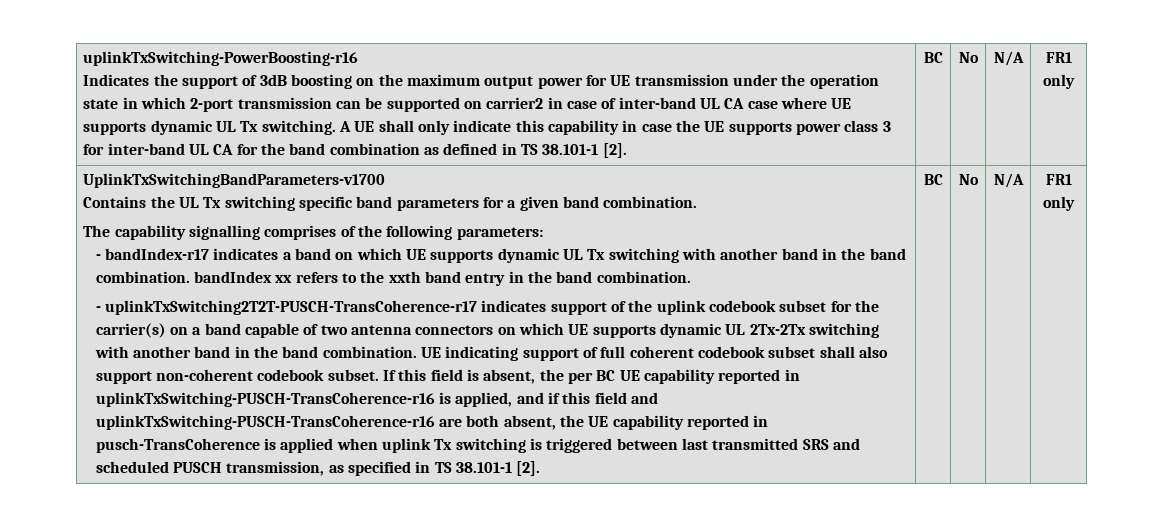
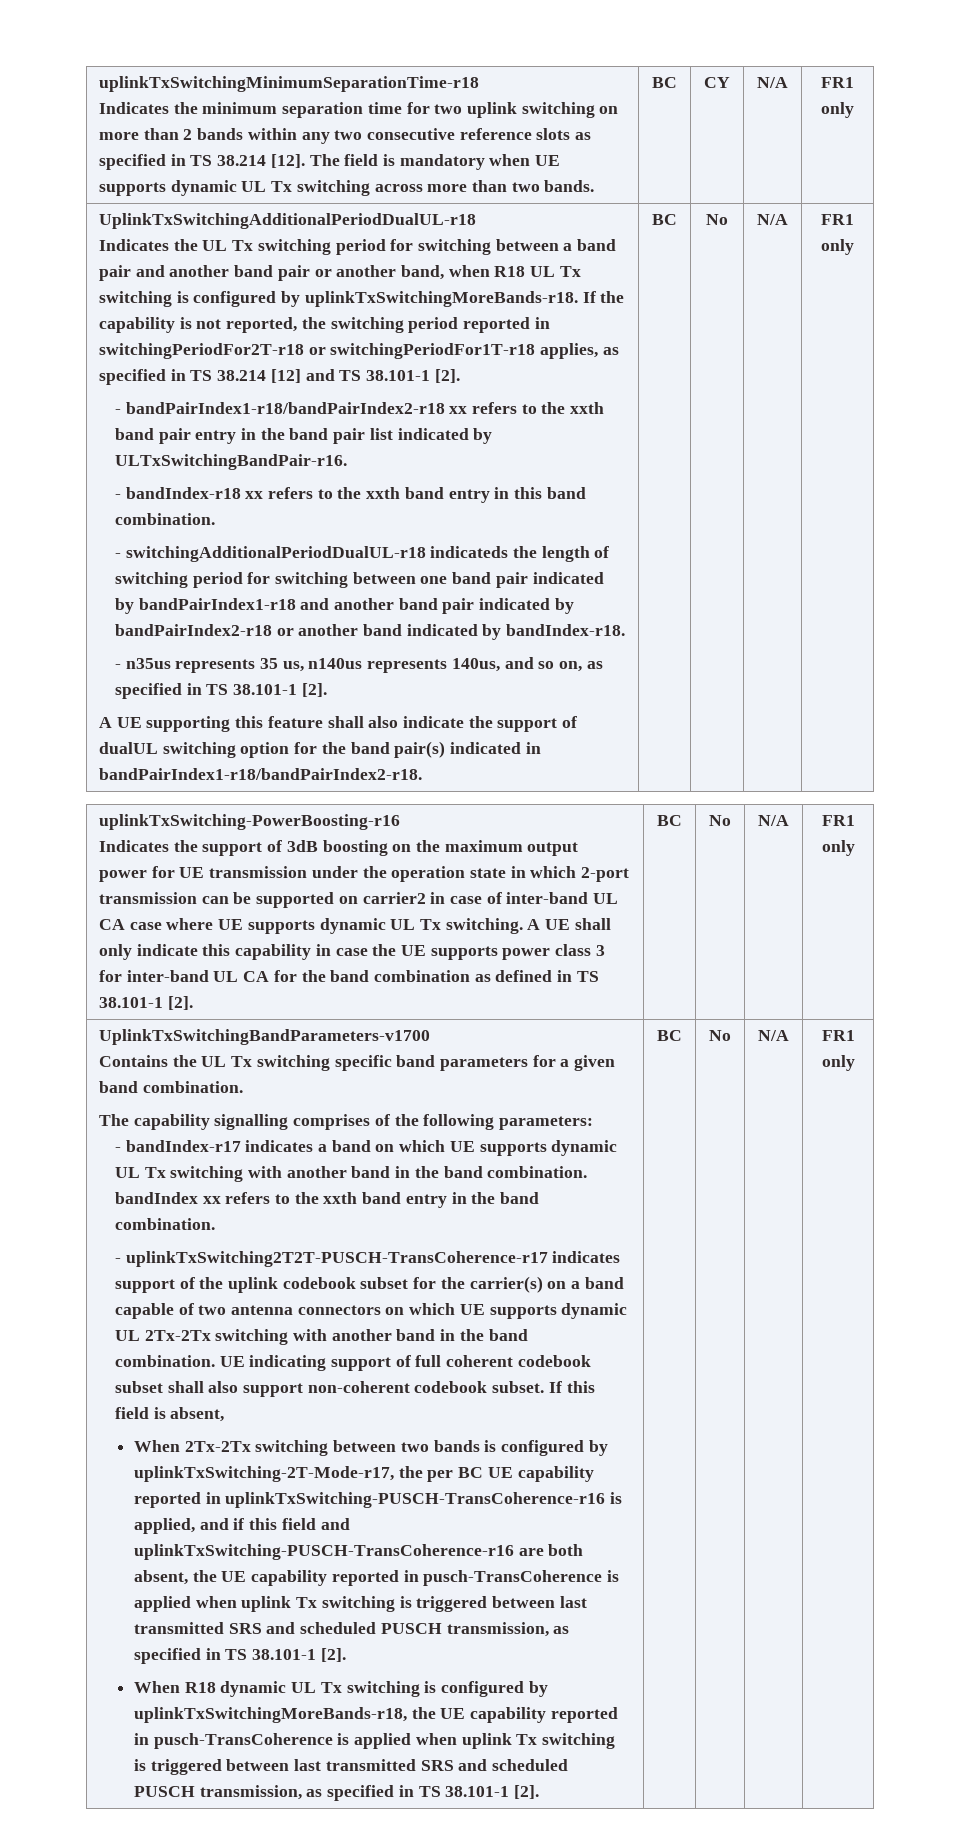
+ uplinkTxSwitchingMinimumSeparationTime-r18
+ Indicates the minimum separation time for two uplink switching on more than 2 bands within any two consecutive reference slots as specified in TS 38.214 [12]. The field is mandatory when UE supports dynamic UL Tx switching across more than two bands. | BC | CY | N/A | FR1 only
+ UplinkTxSwitchingAdditionalPeriodDualUL-r18
+ Indicates the UL Tx switching period for switching between a band pair and another band pair or another band, when R18 UL Tx switching is configured by uplinkTxSwitchingMoreBands-r18. If the capability is not reported, the switching period reported in switchingPeriodFor2T-r18 or switchingPeriodFor1T-r18 applies, as specified in TS 38.214 [12] and TS 38.101-1 [2].
+ - bandPairIndex1-r18/bandPairIndex2-r18 xx refers to the xxth band pair entry in the band pair list indicated by ULTxSwitchingBandPair-r16.
+ - bandIndex-r18 xx refers to the xxth band entry in this band combination.
+ - switchingAdditionalPeriodDualUL-r18 indicateds the length of switching period for switching between one band pair indicated by bandPairIndex1-r18 and another band pair indicated by bandPairIndex2-r18 or another band indicated by bandIndex-r18.
+ - n35us represents 35 us, n140us represents 140us, and so on, as specified in TS 38.101-1 [2].
+ A UE supporting this feature shall also indicate the support of dualUL switching option for the band pair(s) indicated in bandPairIndex1-r18/bandPairIndex2-r18. | BC | No | N/A | FR1 only
- If this field is absent, the per BC UE capability reported in uplinkTxSwitching-PUSCH-TransCoherence-r16 is applied, and if this field and uplinkTxSwitching-PUSCH-TransCoherence-r16 are both absent, the UE capability reported in pusch-TransCoherence is applied when uplink Tx switching is triggered between last transmitted SRS and scheduled PUSCH transmission, as specified in TS 38.101-1 [2].
+ If this field is absent,
+ When 2Tx-2Tx switching between two bands is configured by uplinkTxSwitching-2T-Mode-r17, the per BC UE capability reported in uplinkTxSwitching-PUSCH-TransCoherence-r16 is applied, and if this field and uplinkTxSwitching-PUSCH-TransCoherence-r16 are both absent, the UE capability reported in pusch-TransCoherence is applied when uplink Tx switching is triggered between last transmitted SRS and scheduled PUSCH transmission, as specified in TS 38.101-1 [2].
+ When R18 dynamic UL Tx switching is configured by uplinkTxSwitchingMoreBands-r18, the UE capability reported in pusch-TransCoherence is applied when uplink Tx switching is triggered between last transmitted SRS and scheduled PUSCH transmission, as specified in TS 38.101-1 [2].

